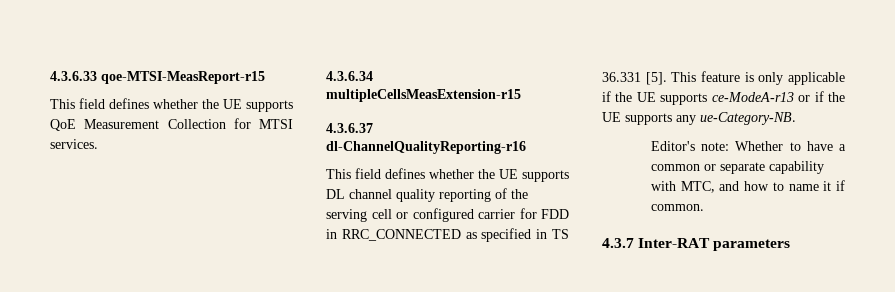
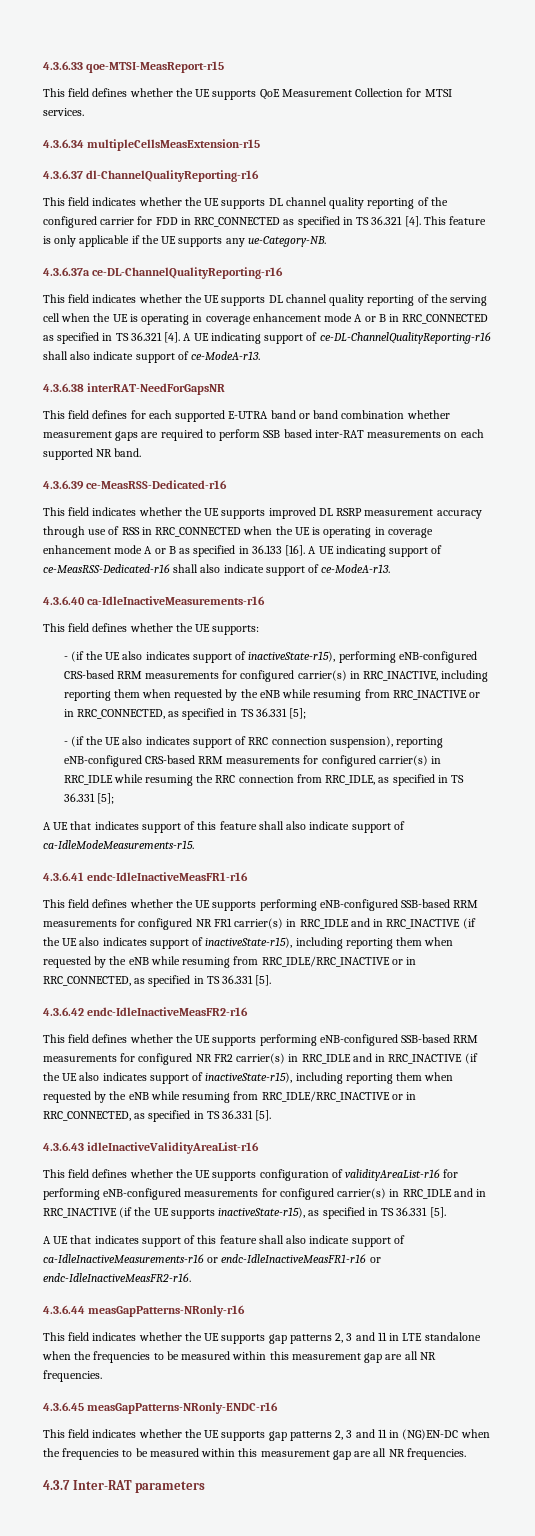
- This field defines whether the UE supports DL channel quality reporting of the serving cell or configured carrier for FDD in RRC_CONNECTED as specified in TS 36.331 [5]. This feature is only applicable if the UE supports ce-ModeA-r13 or if the UE supports any ue-Category-NB.
- Editor's note: Whether to have a common or separate capability with MTC, and how to name it if common.
+ This field indicates whether the UE supports DL channel quality reporting of the configured carrier for FDD in RRC_CONNECTED as specified in TS 36.321 [4]. This feature is only applicable if the UE supports any ue-Category-NB.
+ 4.3.6.37a ce-DL-ChannelQualityReporting-r16
+ This field indicates whether the UE supports DL channel quality reporting of the serving cell when the UE is operating in coverage enhancement mode A or B in RRC_CONNECTED as specified in TS 36.321 [4]. A UE indicating support of ce-DL-ChannelQualityReporting-r16 shall also indicate support of ce-ModeA-r13.
+ 4.3.6.38 interRAT-NeedForGapsNR
+ This field defines for each supported E-UTRA band or band combination whether measurement gaps are required to perform SSB based inter-RAT measurements on each supported NR band.
+ 4.3.6.39 ce-MeasRSS-Dedicated-r16
+ This field indicates whether the UE supports improved DL RSRP measurement accuracy through use of RSS in RRC_CONNECTED when the UE is operating in coverage enhancement mode A or B as specified in 36.133 [16]. A UE indicating support of ce-MeasRSS-Dedicated-r16 shall also indicate support of ce-ModeA-r13.
+ 4.3.6.40 ca-IdleInactiveMeasurements-r16
+ This field defines whether the UE supports:
+ - (if the UE also indicates support of inactiveState-r15), performing eNB-configured CRS-based RRM measurements for configured carrier(s) in RRC_INACTIVE, including reporting them when requested by the eNB while resuming from RRC_INACTIVE or in RRC_CONNECTED, as specified in TS 36.331 [5];
+ - (if the UE also indicates support of RRC connection suspension), reporting eNB-configured CRS-based RRM measurements for configured carrier(s) in RRC_IDLE while resuming the RRC connection from RRC_IDLE, as specified in TS 36.331 [5];
+ A UE that indicates support of this feature shall also indicate support of ca-IdleModeMeasurements-r15.
+ 4.3.6.41 endc-IdleInactiveMeasFR1-r16
+ This field defines whether the UE supports performing eNB-configured SSB-based RRM measurements for configured NR FR1 carrier(s) in RRC_IDLE and in RRC_INACTIVE (if the UE also indicates support of inactiveState-r15), including reporting them when requested by the eNB while resuming from RRC_IDLE/RRC_INACTIVE or in RRC_CONNECTED, as specified in TS 36.331 [5].
+ 4.3.6.42 endc-IdleInactiveMeasFR2-r16
+ This field defines whether the UE supports performing eNB-configured SSB-based RRM measurements for configured NR FR2 carrier(s) in RRC_IDLE and in RRC_INACTIVE (if the UE also indicates support of inactiveState-r15), including reporting them when requested by the eNB while resuming from RRC_IDLE/RRC_INACTIVE or in RRC_CONNECTED, as specified in TS 36.331 [5].
+ 4.3.6.43 idleInactiveValidityAreaList-r16
+ This field defines whether the UE supports configuration of validityAreaList-r16 for performing eNB-configured measurements for configured carrier(s) in RRC_IDLE and in RRC_INACTIVE (if the UE supports inactiveState-r15), as specified in TS 36.331 [5].
+ A UE that indicates support of this feature shall also indicate support of ca-IdleInactiveMeasurements-r16 or endc-IdleInactiveMeasFR1-r16 or endc-IdleInactiveMeasFR2-r16.
+ 4.3.6.44 measGapPatterns-NRonly-r16
+ This field indicates whether the UE supports gap patterns 2, 3 and 11 in LTE standalone when the frequencies to be measured within this measurement gap are all NR frequencies.
+ 4.3.6.45 measGapPatterns-NRonly-ENDC-r16
+ This field indicates whether the UE supports gap patterns 2, 3 and 11 in (NG)EN-DC when the frequencies to be measured within this measurement gap are all NR frequencies.

